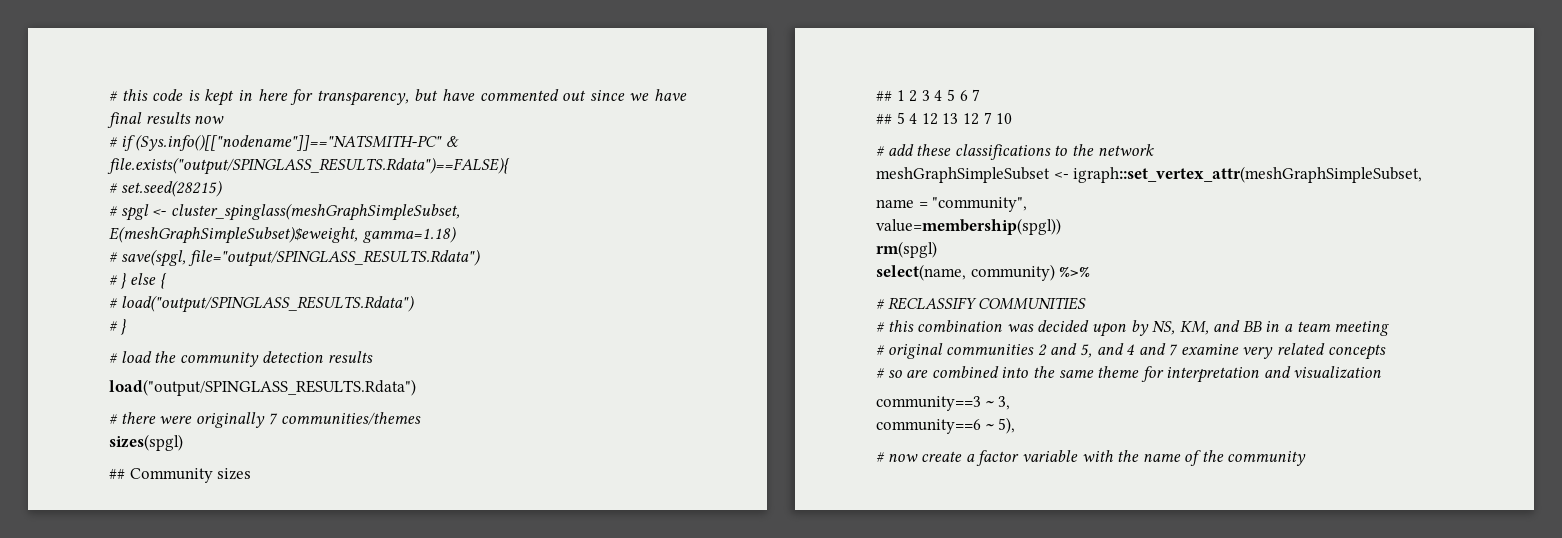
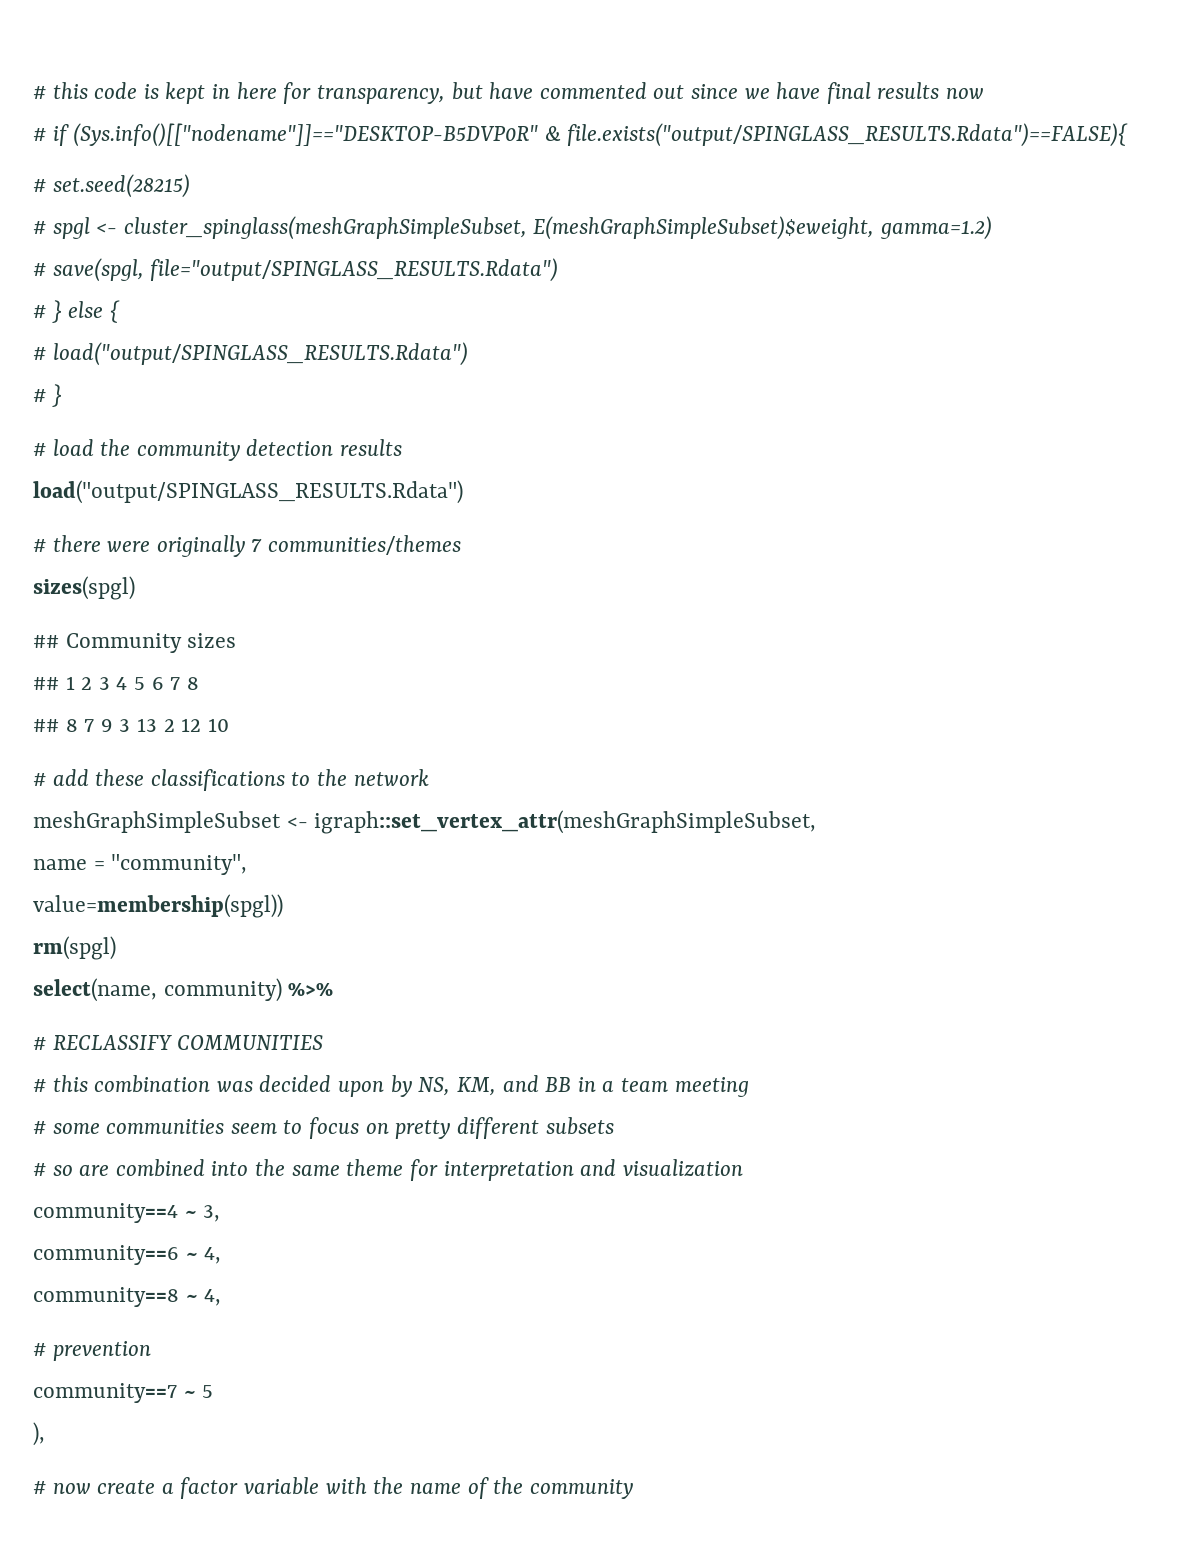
- # if (Sys.info()[["nodename"]]=="NATSMITH-PC" & file.exists("output/SPINGLASS_RESULTS.Rdata")==FALSE){
+ # if (Sys.info()[["nodename"]]=="DESKTOP-B5DVP0R" & file.exists("output/SPINGLASS_RESULTS.Rdata")==FALSE){
- # spgl <- cluster_spinglass(meshGraphSimpleSubset, E(meshGraphSimpleSubset)$eweight, gamma=1.18)
+ # spgl <- cluster_spinglass(meshGraphSimpleSubset, E(meshGraphSimpleSubset)$eweight, gamma=1.2)
- ## 1 2 3 4 5 6 7
- ## 5 4 12 13 12 7 10
+ ## 1 2 3 4 5 6 7 8
+ ## 8 7 9 3 13 2 12 10
- # original communities 2 and 5, and 4 and 7 examine very related concepts
+ # some communities seem to focus on pretty different subsets
- community==3 ~ 3,
+ community==4 ~ 3,
- community==6 ~ 5),
+ community==6 ~ 4,
+ community==8 ~ 4,
+ # prevention
+ community==7 ~ 5
+ ),

